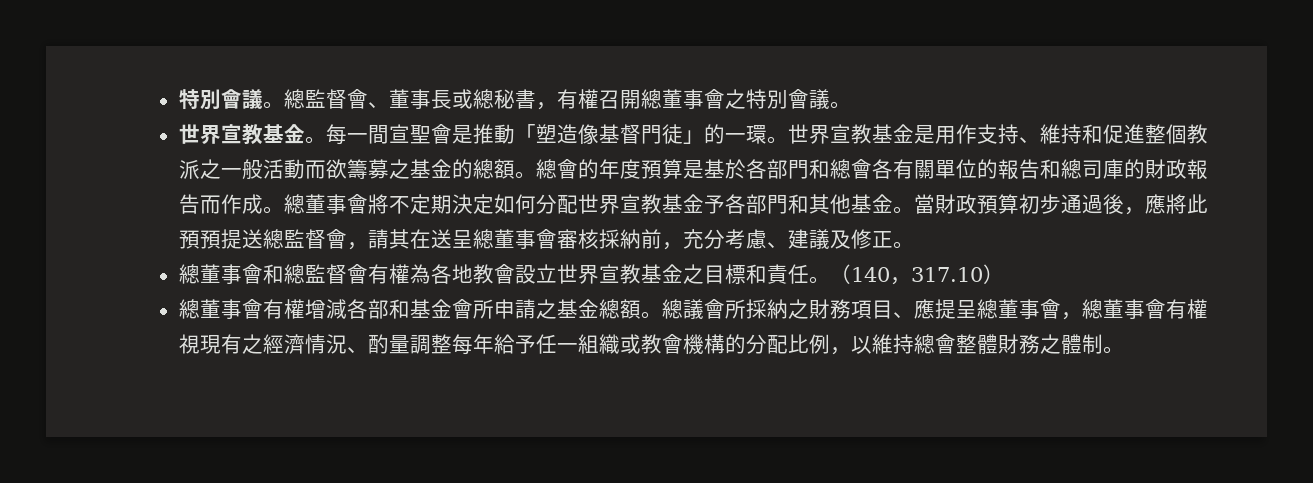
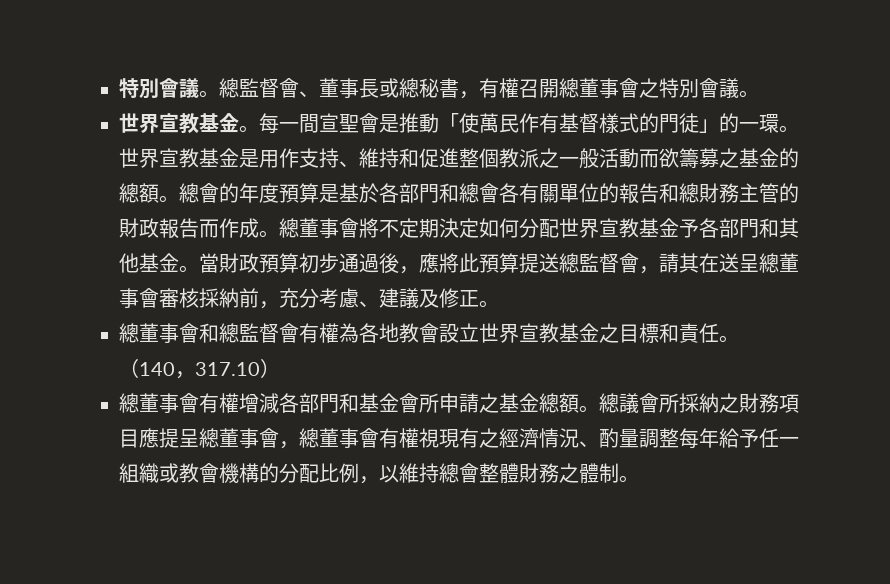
- 每一間宣聖會是推動「塑造像基督門徒」的一環。
+ 每一間宣聖會是推動「使萬民作有基督樣式的門徒」的一環。
- 總會的年度預算是基於各部門和總會各有關單位的報告和總司庫的財政報告而作成。
+ 總會的年度預算是基於各部門和總會各有關單位的報告和總財務主管的財政報告而作成。
- 當財政預算初步通過後，應將此預預提送總監督會，請其在送呈總董事會審核採納前，充分考慮、建議及修正。
+ 當財政預算初步通過後，應將此預算提送總監督會，請其在送呈總董事會審核採納前，充分考慮、建議及修正。
- 總董事會有權增減各部和基金會所申請之基金總額。
+ 總董事會有權增減各部門和基金會所申請之基金總額。
- 總議會所採納之財務項目、應提呈總董事會，總董事會有權視現有之經濟情況、酌量調整每年給予任一組織或教會機構的分配比例，以維持總會整體財務之體制。
+ 總議會所採納之財務項目應提呈總董事會，總董事會有權視現有之經濟情況、酌量調整每年給予任一組織或教會機構的分配比例，以維持總會整體財務之體制。

